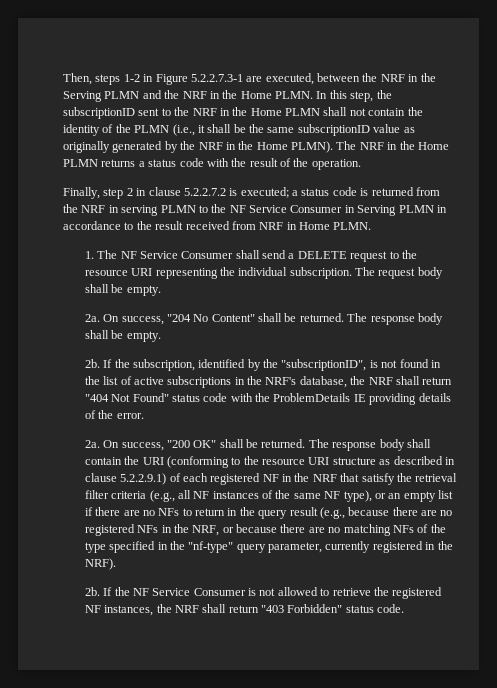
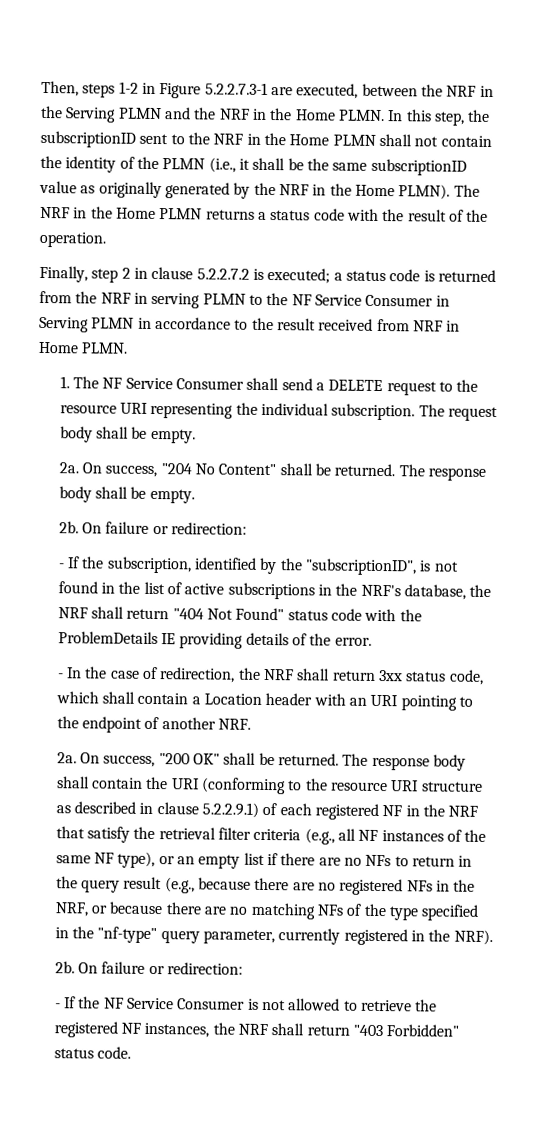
  The response body shall be empty.
- 2b. If the subscription, identified by the "subscriptionID", is not found in the list of active subscriptions in the NRF's database, the NRF shall return "404 Not Found" status code with the ProblemDetails IE providing details of the error.
+ 2b. On failure or redirection:
+ - If the subscription, identified by the "subscriptionID", is not found in the list of active subscriptions in the NRF's database, the NRF shall return "404 Not Found" status code with the ProblemDetails IE providing details of the error.
+ - In the case of redirection, the NRF shall return 3xx status code, which shall contain a Location header with an URI pointing to the endpoint of another NRF.
  The response body shall contain the URI (conforming to the resource URI structure as described in clause 5.2.2.9.1) of each registered NF in the NRF that satisfy the retrieval filter criteria (e.g., all NF instances of the same NF type), or an empty list if there are no NFs to return in the query result (e.g., because there are no registered NFs in the NRF, or because there are no matching NFs of the type specified in the "nf-type" query parameter, currently registered in the NRF).
- 2b. If the NF Service Consumer is not allowed to retrieve the registered NF instances, the NRF shall return "403 Forbidden" status code.
+ 2b. On failure or redirection:
+ - If the NF Service Consumer is not allowed to retrieve the registered NF instances, the NRF shall return "403 Forbidden" status code.

